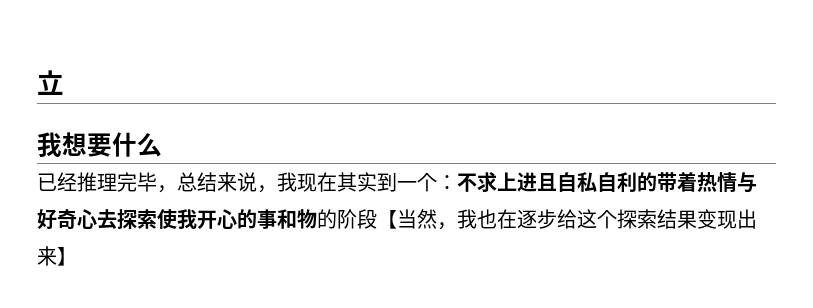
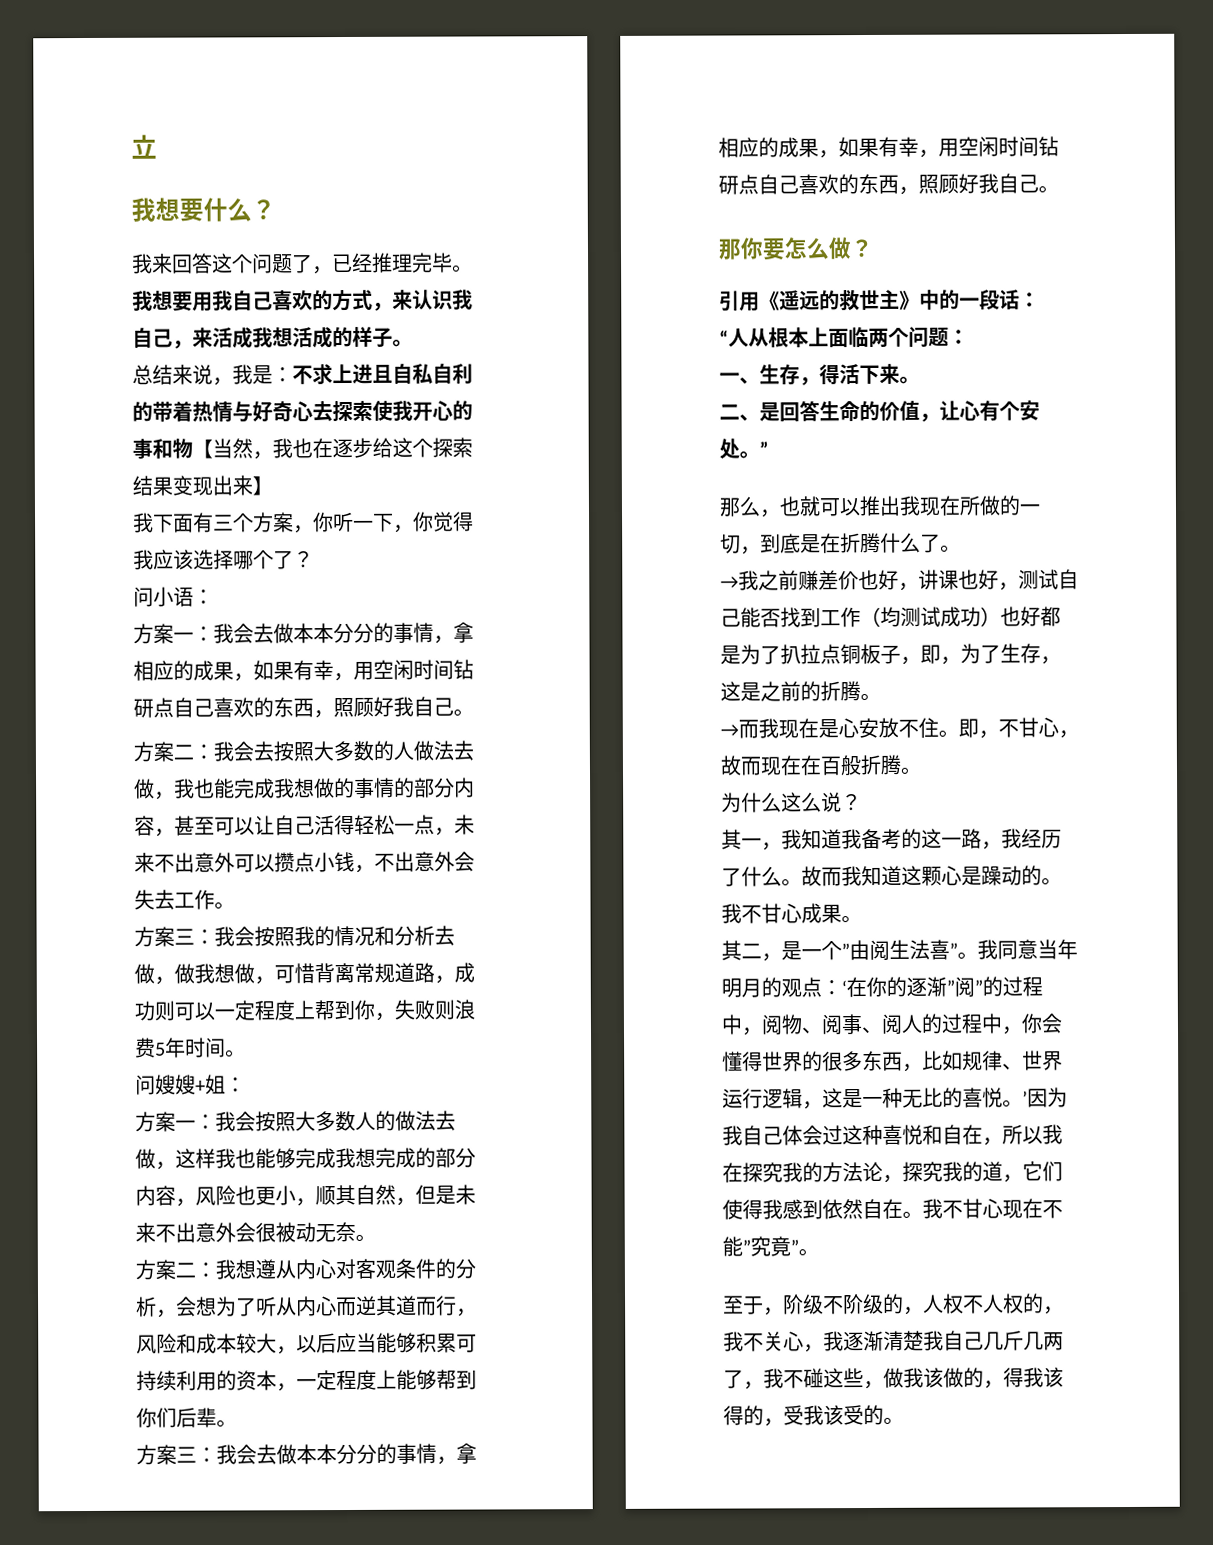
- 我想要什么
- 已经推理完毕，总结来说，我现在其实到一个：不求上进且自私自利的带着热情与好奇心去探索使我开心的事和物的阶段【当然，我也在逐步给这个探索结果变现出来】
+ 我想要什么？
+ 我来回答这个问题了，已经推理完毕。我想要用我自己喜欢的方式，来认识我自己，来活成我想活成的样子。
+ 总结来说，我是：不求上进且自私自利的带着热情与好奇心去探索使我开心的事和物【当然，我也在逐步给这个探索结果变现出来】
+ 我下面有三个方案，你听一下，你觉得我应该选择哪个了？
+ 问小语：
+ 方案一：我会去做本本分分的事情，拿相应的成果，如果有幸，用空闲时间钻研点自己喜欢的东西，照顾好我自己。
+ 方案二：我会去按照大多数的人做法去做，我也能完成我想做的事情的部分内容，甚至可以让自己活得轻松一点，未来不出意外可以攒点小钱，不出意外会失去工作。
+ 方案三：我会按照我的情况和分析去做，做我想做，可惜背离常规道路，成功则可以一定程度上帮到你，失败则浪费5年时间。
+ 问嫂嫂+姐：
+ 方案一：我会按照大多数人的做法去做，这样我也能够完成我想完成的部分内容，风险也更小，顺其自然，但是未来不出意外会很被动无奈。
+ 方案二：我想遵从内心对客观条件的分析，会想为了听从内心而逆其道而行，风险和成本较大，以后应当能够积累可持续利用的资本，一定程度上能够帮到你们后辈。
+ 方案三：我会去做本本分分的事情，拿相应的成果，如果有幸，用空闲时间钻研点自己喜欢的东西，照顾好我自己。
+ 那你要怎么做？
+ 引用《遥远的救世主》中的一段话：
+ “人从根本上面临两个问题：
+ 一、生存，得活下来。
+ 二、是回答生命的价值，让心有个安处。”
+ 那么，也就可以推出我现在所做的一切，到底是在折腾什么了。
+ →我之前赚差价也好，讲课也好，测试自己能否找到工作（均测试成功）也好都是为了扒拉点铜板子，即，为了生存，这是之前的折腾。
+ →而我现在是心安放不住。即，不甘心，故而现在在百般折腾。
+ 为什么这么说？
+ 其一，我知道我备考的这一路，我经历了什么。故而我知道这颗心是躁动的。我不甘心成果。
+ 其二，是一个”由阅生法喜”。我同意当年明月的观点：‘在你的逐渐”阅”的过程中，阅物、阅事、阅人的过程中，你会懂得世界的很多东西，比如规律、世界运行逻辑，这是一种无比的喜悦。’因为我自己体会过这种喜悦和自在，所以我在探究我的方法论，探究我的道，它们使得我感到依然自在。我不甘心现在不能”究竟”。
+ 至于，阶级不阶级的，人权不人权的，我不关心，我逐渐清楚我自己几斤几两了，我不碰这些，做我该做的，得我该得的，受我该受的。

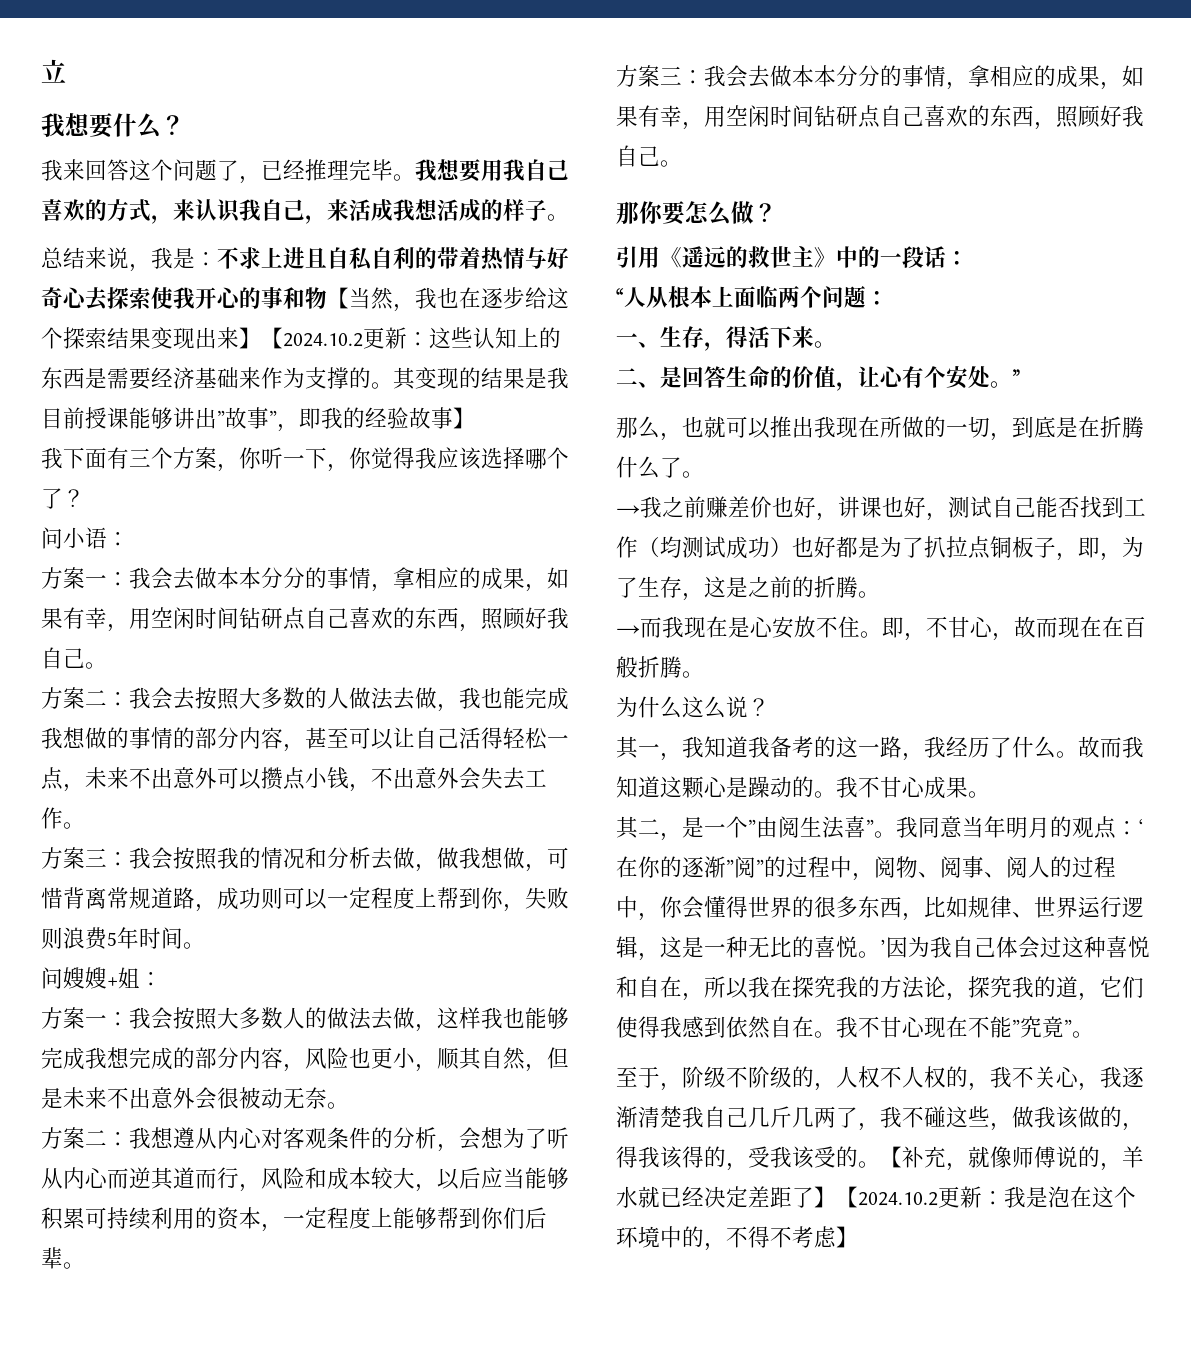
- 总结来说，我是：不求上进且自私自利的带着热情与好奇心去探索使我开心的事和物【当然，我也在逐步给这个探索结果变现出来】
+ 总结来说，我是：不求上进且自私自利的带着热情与好奇心去探索使我开心的事和物【当然，我也在逐步给这个探索结果变现出来】【2024.10.2更新：这些认知上的东西是需要经济基础来作为支撑的。其变现的结果是我目前授课能够讲出”故事”，即我的经验故事】
+ 【补充，就像师傅说的，羊水就已经决定差距了】【2024.10.2更新：我是泡在这个环境中的，不得不考虑】

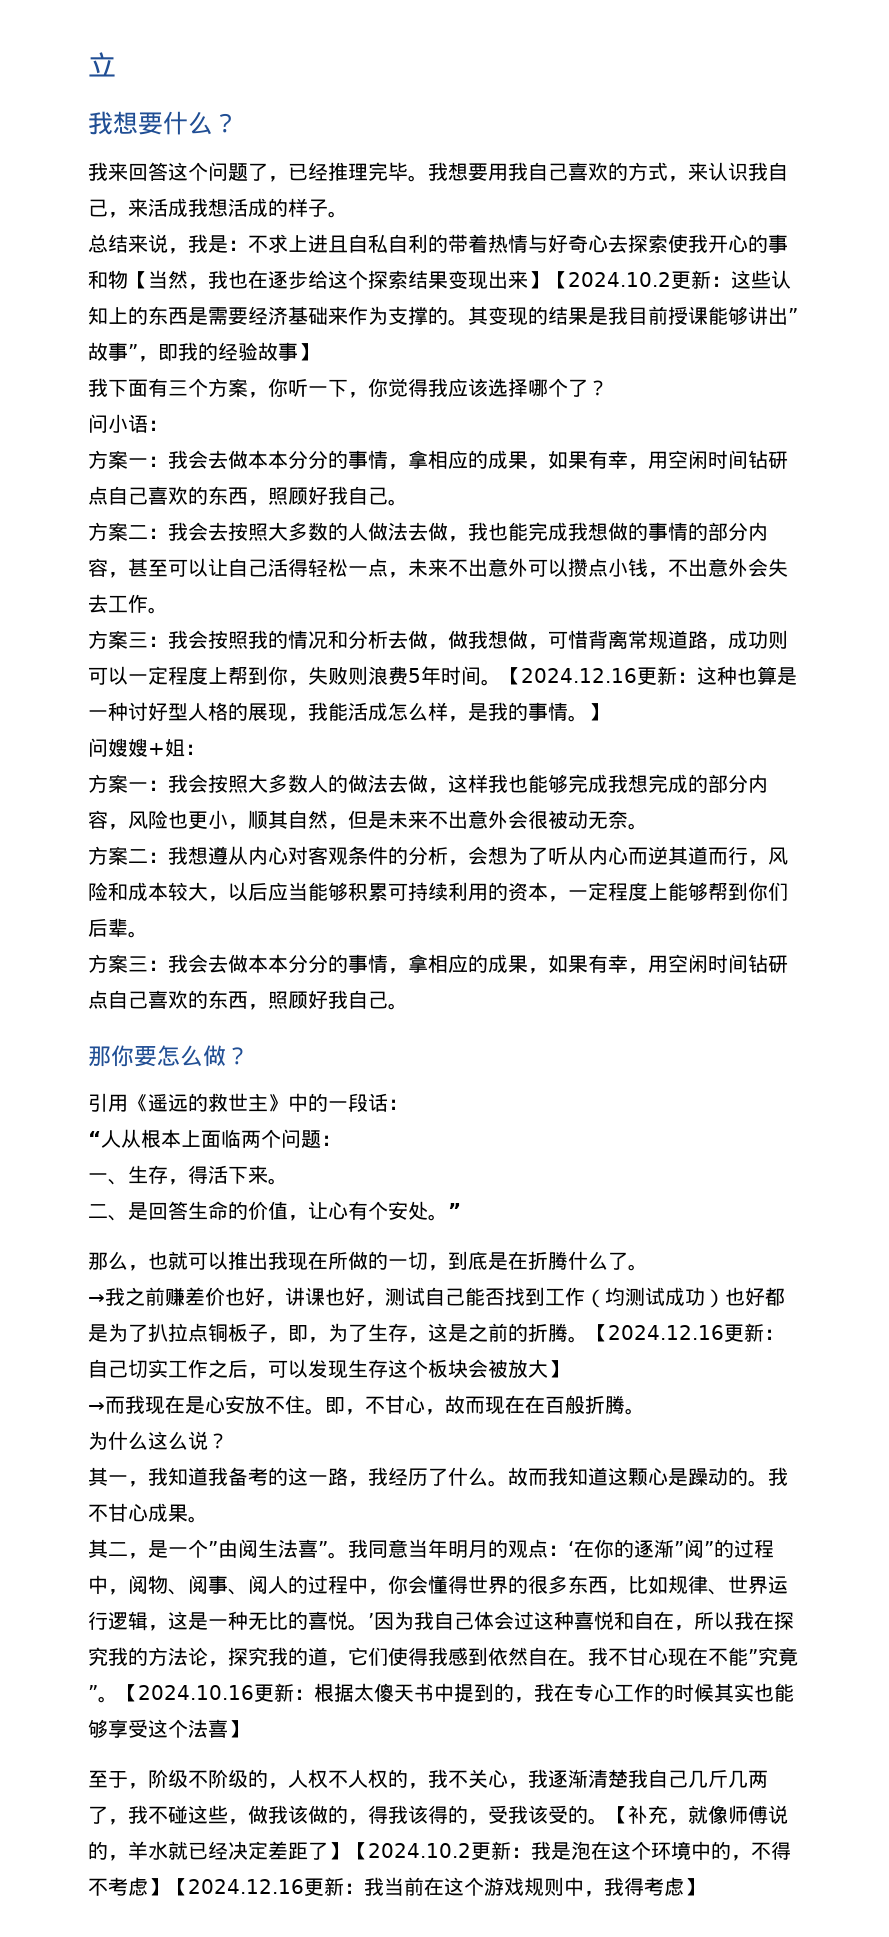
+ 【2024.12.16更新：这种也算是一种讨好型人格的展现，我能活成怎么样，是我的事情。】
+ 【2024.12.16更新：自己切实工作之后，可以发现生存这个板块会被放大】
+ 【2024.10.16更新：根据太傻天书中提到的，我在专心工作的时候其实也能够享受这个法喜】
- 【补充，就像师傅说的，羊水就已经决定差距了】【2024.10.2更新：我是泡在这个环境中的，不得不考虑】
+ 【补充，就像师傅说的，羊水就已经决定差距了】【2024.10.2更新：我是泡在这个环境中的，不得不考虑】【2024.12.16更新：我当前在这个游戏规则中，我得考虑】

